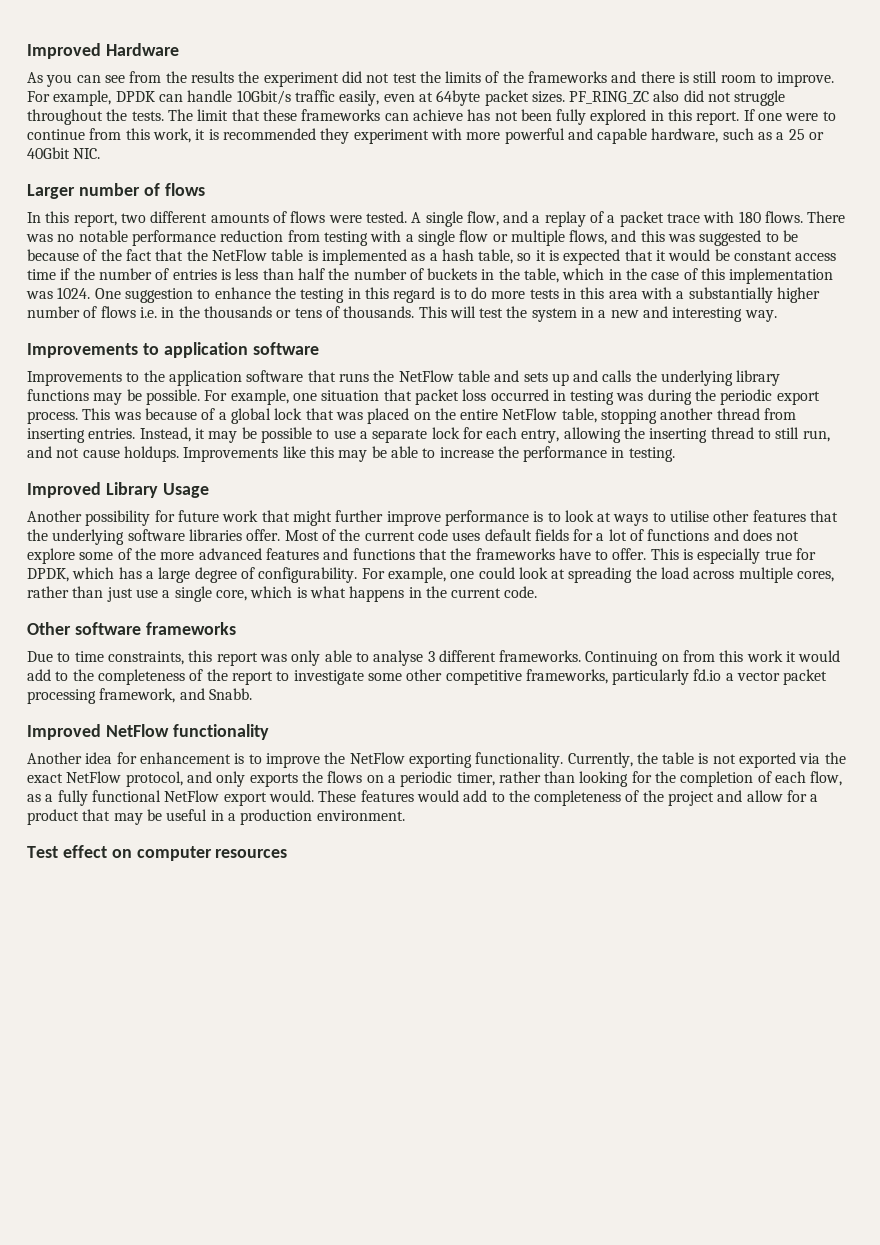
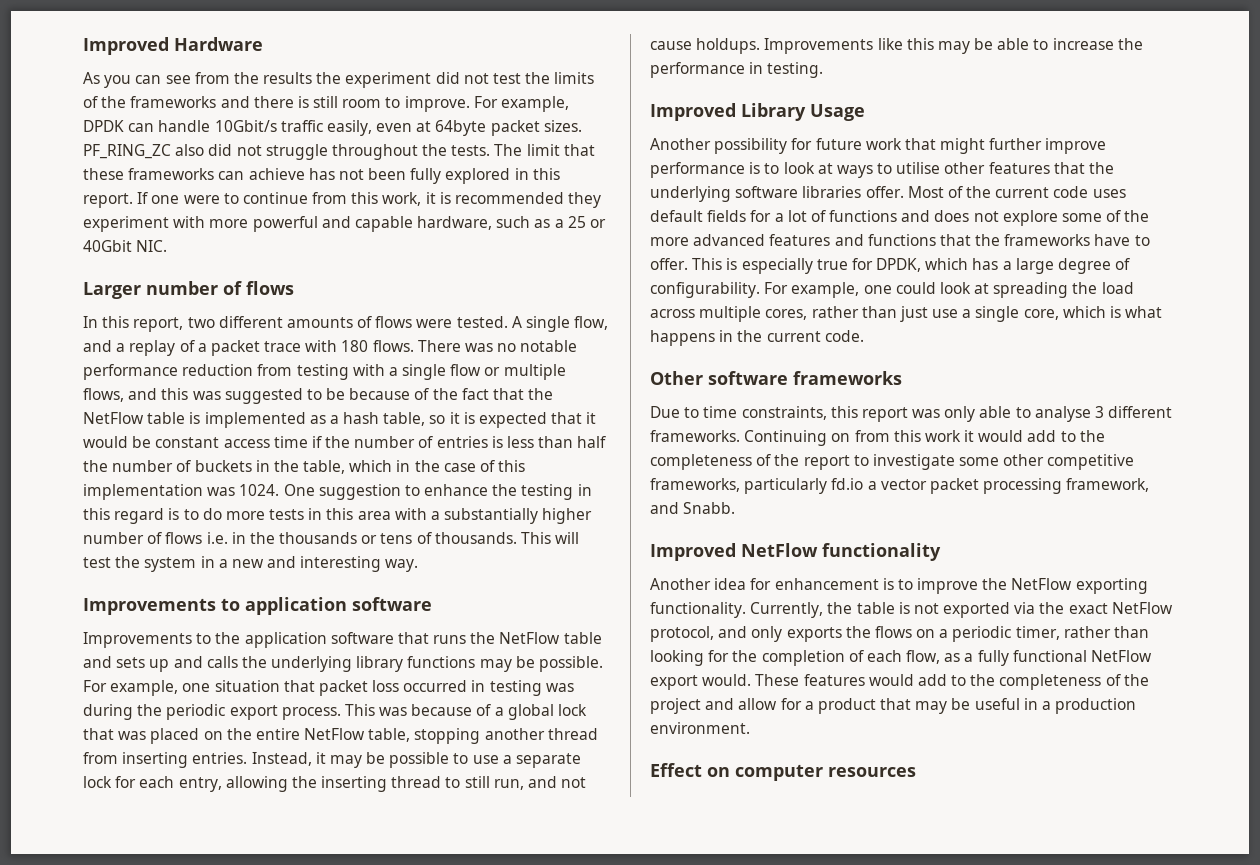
- Test effect on computer resources
+ Effect on computer resources

